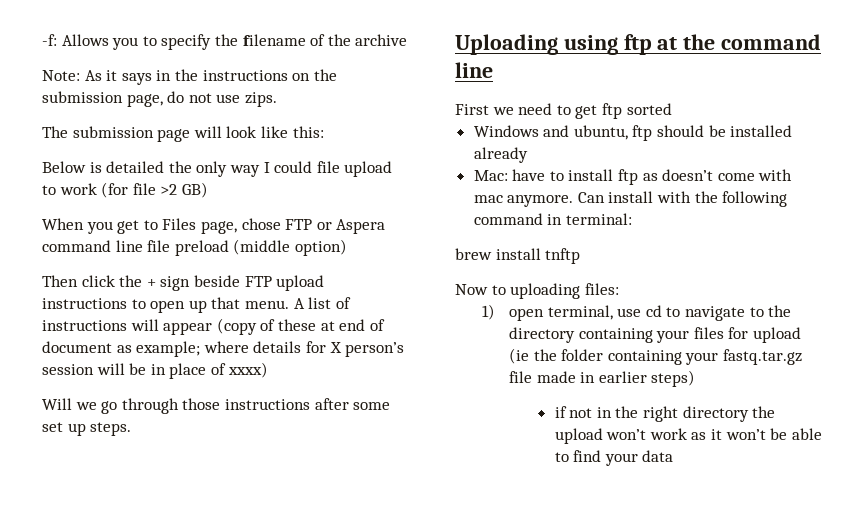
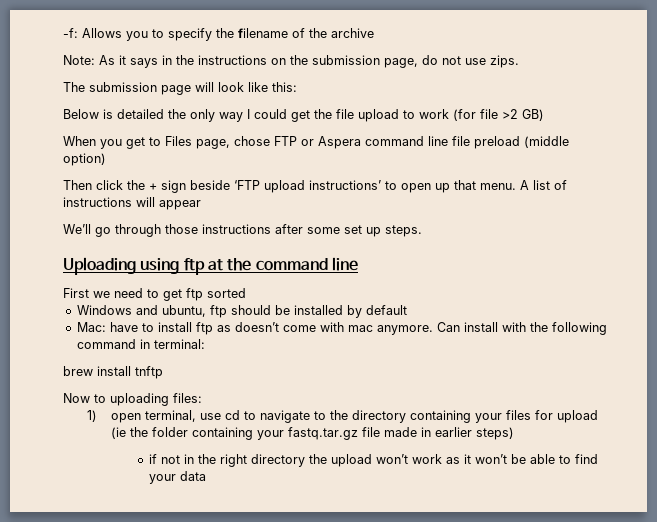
- Below is detailed the only way I could file upload to work (for file >2 GB)
+ Below is detailed the only way I could get the file upload to work (for file >2 GB)
- Then click the + sign beside FTP upload instructions to open up that menu.
+ Then click the + sign beside ‘FTP upload instructions’ to open up that menu.
- A list of instructions will appear (copy of these at end of document as example; where details for X person’s session will be in place of xxxx)
- Will we go through those instructions after some set up steps.
+ A list of instructions will appear
+ We’ll go through those instructions after some set up steps.
- Windows and ubuntu, ftp should be installed already
+ Windows and ubuntu, ftp should be installed by default

